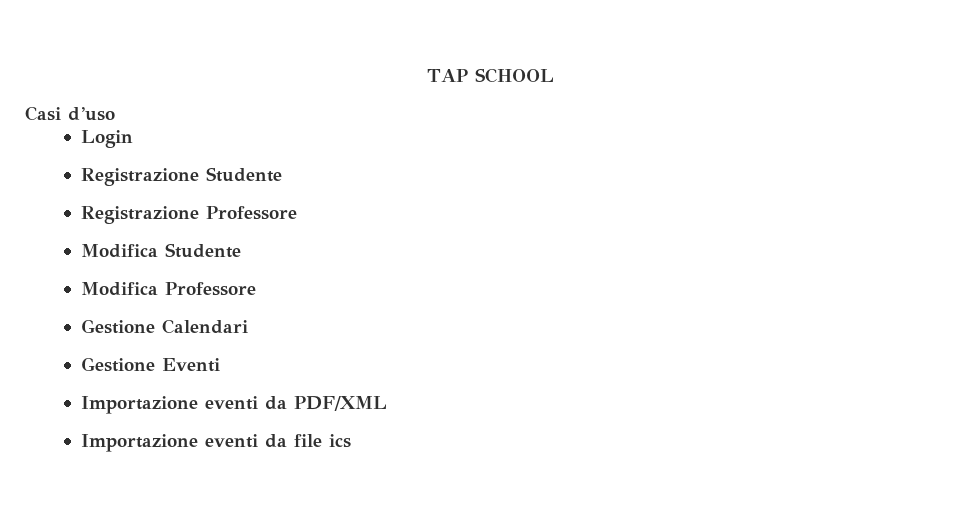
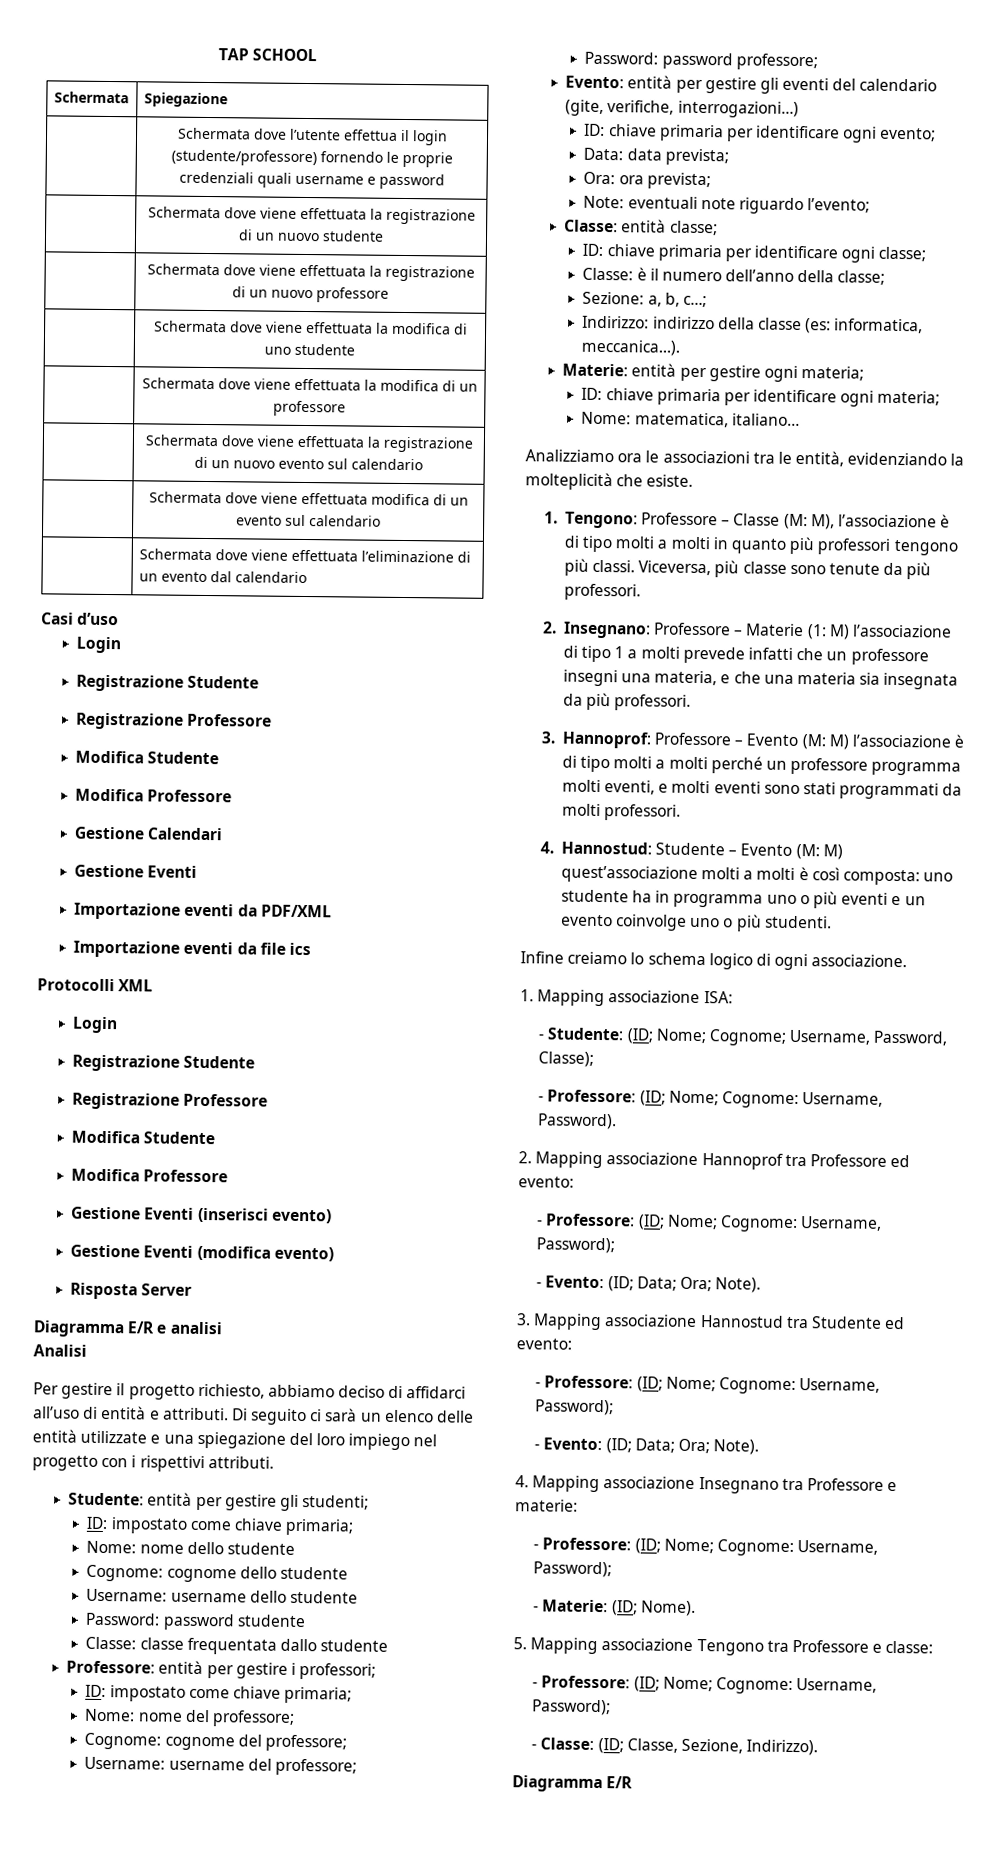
+ Schermata | Spiegazione
+ | Schermata dove l’utente effettua il login (studente/professore) fornendo le proprie credenziali quali username e password
+ | Schermata dove viene effettuata la registrazione di un nuovo studente
+ | Schermata dove viene effettuata la registrazione di un nuovo professore
+ | Schermata dove viene effettuata la modifica di uno studente
+ | Schermata dove viene effettuata la modifica di un professore
+ | Schermata dove viene effettuata la registrazione di un nuovo evento sul calendario
+ | Schermata dove viene effettuata modifica di un evento sul calendario
+ | Schermata dove viene effettuata l’eliminazione di un evento dal calendario
+ Protocolli XML
+ Login
+ Registrazione Studente
+ Registrazione Professore
+ Modifica Studente
+ Modifica Professore
+ Gestione Eventi (inserisci evento)
+ Gestione Eventi (modifica evento)
+ Risposta Server
+ Diagramma E/R e analisi
+ Analisi
+ Per gestire il progetto richiesto, abbiamo deciso di affidarci all’uso di entità e attributi. Di seguito ci sarà un elenco delle entità utilizzate e una spiegazione del loro impiego nel progetto con i rispettivi attributi.
+ Studente: entità per gestire gli studenti;
+ ID: impostato come chiave primaria;
+ Nome: nome dello studente
+ Cognome: cognome dello studente
+ Username: username dello studente
+ Password: password studente
+ Classe: classe frequentata dallo studente
+ Professore: entità per gestire i professori;
+ ID: impostato come chiave primaria;
+ Nome: nome del professore;
+ Cognome: cognome del professore;
+ Username: username del professore;
+ Password: password professore;
+ Evento: entità per gestire gli eventi del calendario (gite, verifiche, interrogazioni…)
+ ID: chiave primaria per identificare ogni evento;
+ Data: data prevista;
+ Ora: ora prevista;
+ Note: eventuali note riguardo l’evento;
+ Classe: entità classe;
+ ID: chiave primaria per identificare ogni classe;
+ Classe: è il numero dell’anno della classe;
+ Sezione: a, b, c…;
+ Indirizzo: indirizzo della classe (es: informatica, meccanica…).
+ Materie: entità per gestire ogni materia;
+ ID: chiave primaria per identificare ogni materia;
+ Nome: matematica, italiano…
+ Analizziamo ora le associazioni tra le entità, evidenziando la molteplicità che esiste.
+ 1. Tengono: Professore – Classe (M: M), l’associazione è di tipo molti a molti in quanto più professori tengono più classi. Viceversa, più classe sono tenute da più professori.
+ 2. Insegnano: Professore – Materie (1: M) l’associazione di tipo 1 a molti prevede infatti che un professore insegni una materia, e che una materia sia insegnata da più professori.
+ 3. Hannoprof: Professore – Evento (M: M) l’associazione è di tipo molti a molti perché un professore programma molti eventi, e molti eventi sono stati programmati da molti professori.
+ 4. Hannostud: Studente – Evento (M: M) quest’associazione molti a molti è così composta: uno studente ha in programma uno o più eventi e un evento coinvolge uno o più studenti.
+ Infine creiamo lo schema logico di ogni associazione.
+ 1. Mapping associazione ISA:
+ - Studente: (ID; Nome; Cognome; Username, Password, Classe);
+ - Professore: (ID; Nome; Cognome: Username, Password).
+ 2. Mapping associazione Hannoprof tra Professore ed evento:
+ - Professore: (ID; Nome; Cognome: Username, Password);
+ - Evento: (ID; Data; Ora; Note).
+ 3. Mapping associazione Hannostud tra Studente ed evento:
+ - Professore: (ID; Nome; Cognome: Username, Password);
+ - Evento: (ID; Data; Ora; Note).
+ 4. Mapping associazione Insegnano tra Professore e materie:
+ - Professore: (ID; Nome; Cognome: Username, Password);
+ - Materie: (ID; Nome).
+ 5. Mapping associazione Tengono tra Professore e classe:
+ - Professore: (ID; Nome; Cognome: Username, Password);
+ - Classe: (ID; Classe, Sezione, Indirizzo).
+ Diagramma E/R

